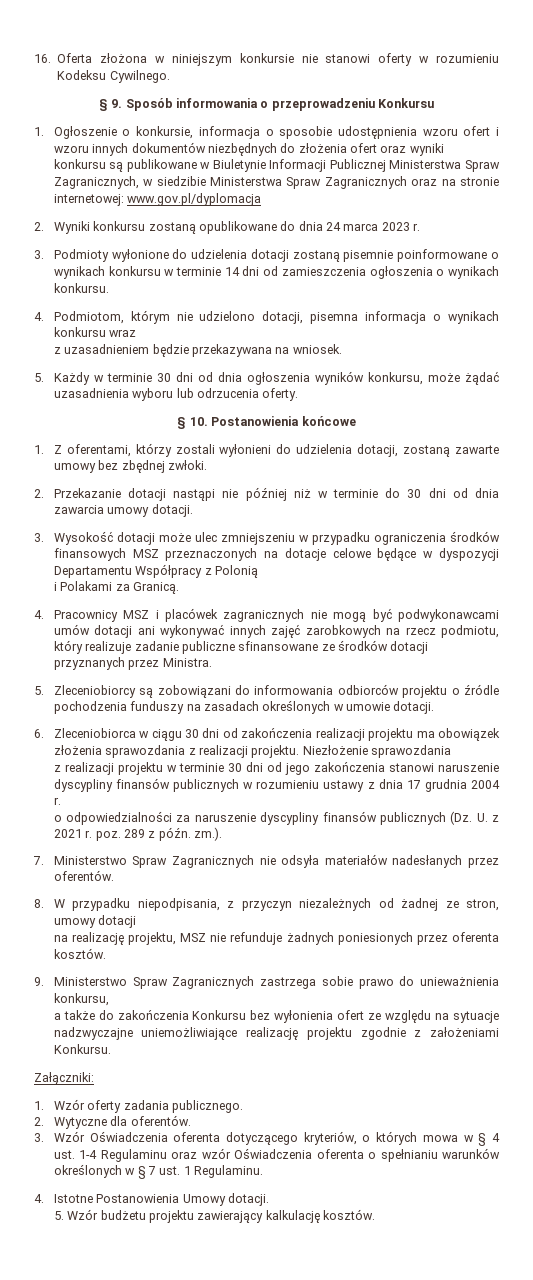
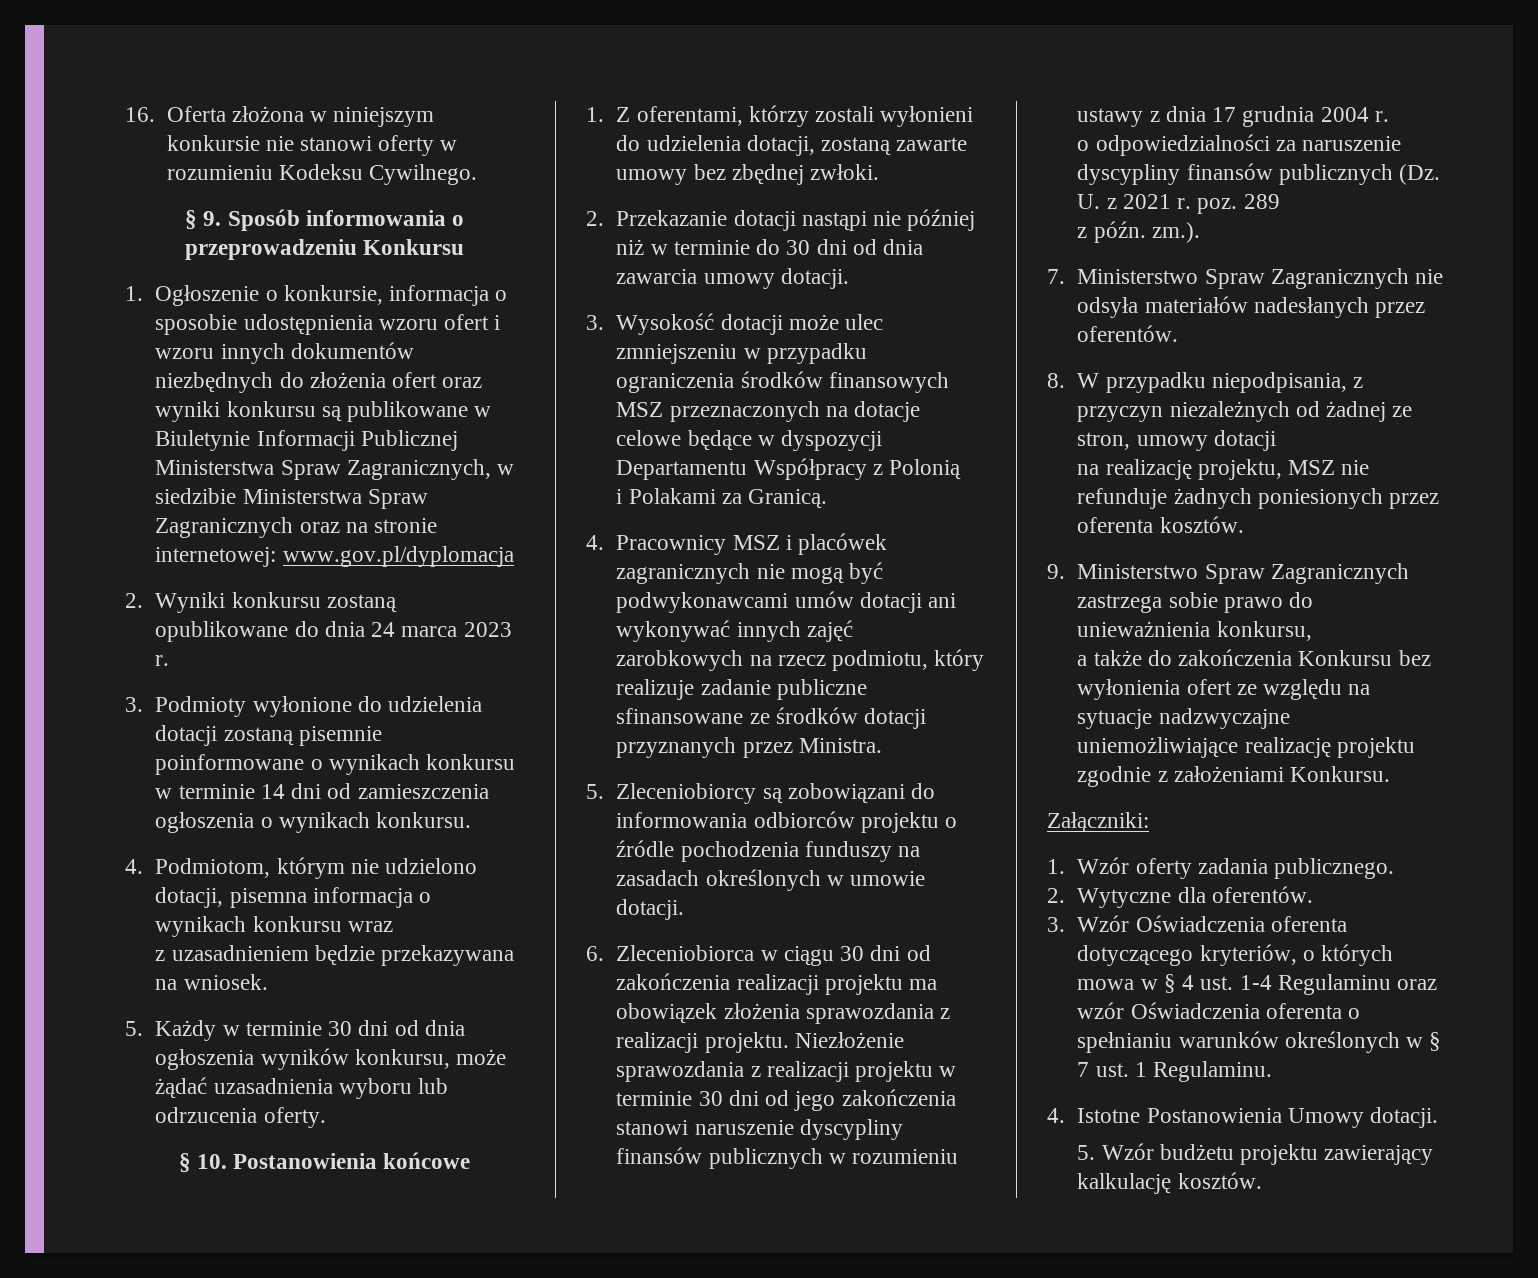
- Niezłożenie sprawozdania
- z realizacji projektu w terminie 30 dni od jego zakończenia stanowi naruszenie dyscypliny finansów publicznych w rozumieniu ustawy z dnia 17 grudnia 2004 r.
+ Niezłożenie sprawozdania z realizacji projektu w terminie 30 dni od jego zakończenia stanowi naruszenie dyscypliny finansów publicznych w rozumieniu ustawy z dnia 17 grudnia 2004 r.
- o odpowiedzialności za naruszenie dyscypliny finansów publicznych (Dz. U. z 2021 r. poz. 289 z późn. zm.).
+ o odpowiedzialności za naruszenie dyscypliny finansów publicznych (Dz. U. z 2021 r. poz. 289
+ z późn. zm.).

